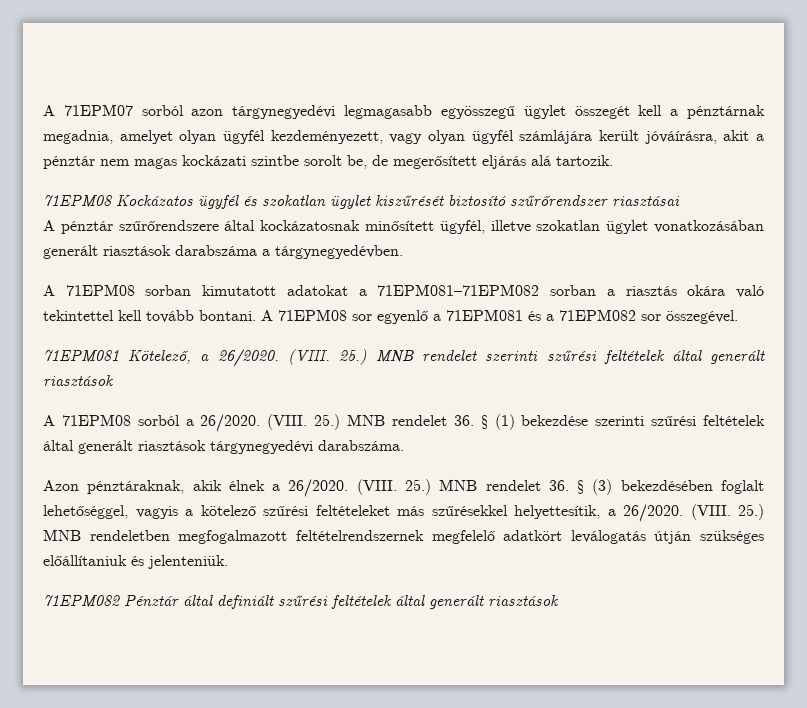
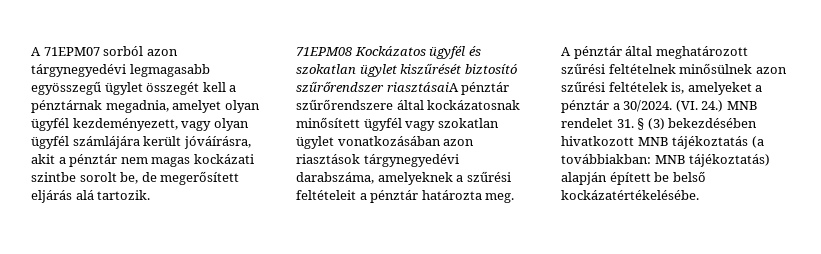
- 71EPM08 Kockázatos ügyfél és szokatlan ügylet kiszűrését biztosító szűrőrendszer riasztásai
- A pénztár szűrőrendszere által kockázatosnak minősített ügyfél, illetve szokatlan ügylet vonatkozásában generált riasztások darabszáma a tárgynegyedévben.
- A 71EPM08 sorban kimutatott adatokat a 71EPM081–71EPM082 sorban a riasztás okára való tekintettel kell tovább bontani. A 71EPM08 sor egyenlő a 71EPM081 és a 71EPM082 sor összegével.
- 71EPM081 Kötelező, a 26/2020. (VIII. 25.) MNB rendelet szerinti szűrési feltételek által generált riasztások
- A 71EPM08 sorból a 26/2020. (VIII. 25.) MNB rendelet 36. § (1) bekezdése szerinti szűrési feltételek által generált riasztások tárgynegyedévi darabszáma.
- Azon pénztáraknak, akik élnek a 26/2020. (VIII. 25.) MNB rendelet 36. § (3) bekezdésében foglalt lehetőséggel, vagyis a kötelező szűrési feltételeket más szűrésekkel helyettesítik, a 26/2020. (VIII. 25.) MNB rendeletben megfogalmazott feltételrendszernek megfelelő adatkört leválogatás útján szükséges előállítaniuk és jelenteniük.
- 71EPM082 Pénztár által definiált szűrési feltételek által generált riasztások
+ 71EPM08 Kockázatos ügyfél és szokatlan ügylet kiszűrését biztosító szűrőrendszer riasztásaiA pénztár szűrőrendszere által kockázatosnak minősített ügyfél vagy szokatlan ügylet vonatkozásában azon riasztások tárgynegyedévi darabszáma, amelyeknek a szűrési feltételeit a pénztár határozta meg. A pénztár által meghatározott szűrési feltételnek minősülnek azon szűrési feltételek is, amelyeket a pénztár a 30/2024. (VI. 24.) MNB rendelet 31. § (3) bekezdésében hivatkozott MNB tájékoztatás (a továbbiakban: MNB tájékoztatás) alapján épített be belső kockázatértékelésébe.

